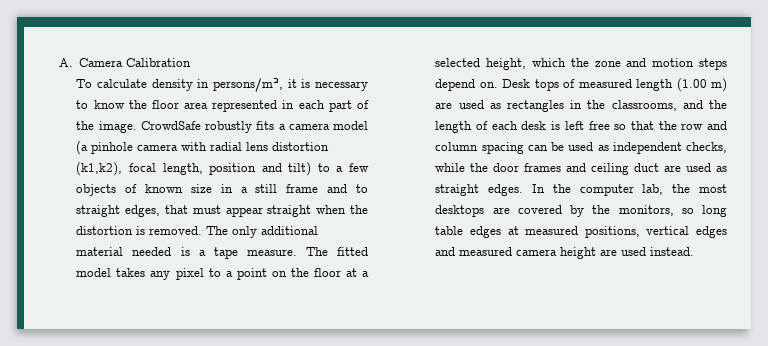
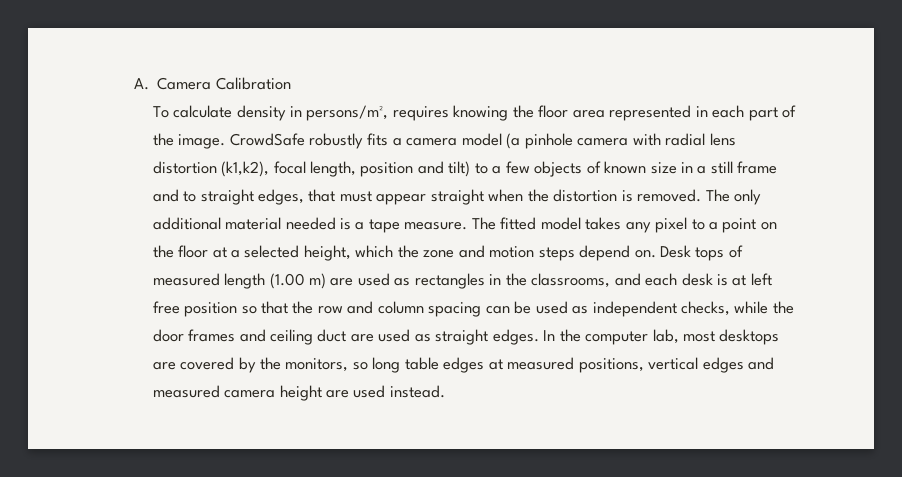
- To calculate density in persons/m², it is necessary to know the floor area represented in each part of the image.
+ To calculate density in persons/m², requires knowing the floor area represented in each part of the image.
- Desk tops of measured length (1.00 m) are used as rectangles in the classrooms, and the length of each desk is left free so that the row and column spacing can be used as independent checks, while the door frames and ceiling duct are used as straight edges.
+ Desk tops of measured length (1.00 m) are used as rectangles in the classrooms, and each desk is at left free position so that the row and column spacing can be used as independent checks, while the door frames and ceiling duct are used as straight edges.
- In the computer lab, the most desktops are covered by the monitors, so long table edges at measured positions, vertical edges and measured camera height are used instead.
+ In the computer lab, most desktops are covered by the monitors, so long table edges at measured positions, vertical edges and measured camera height are used instead.

